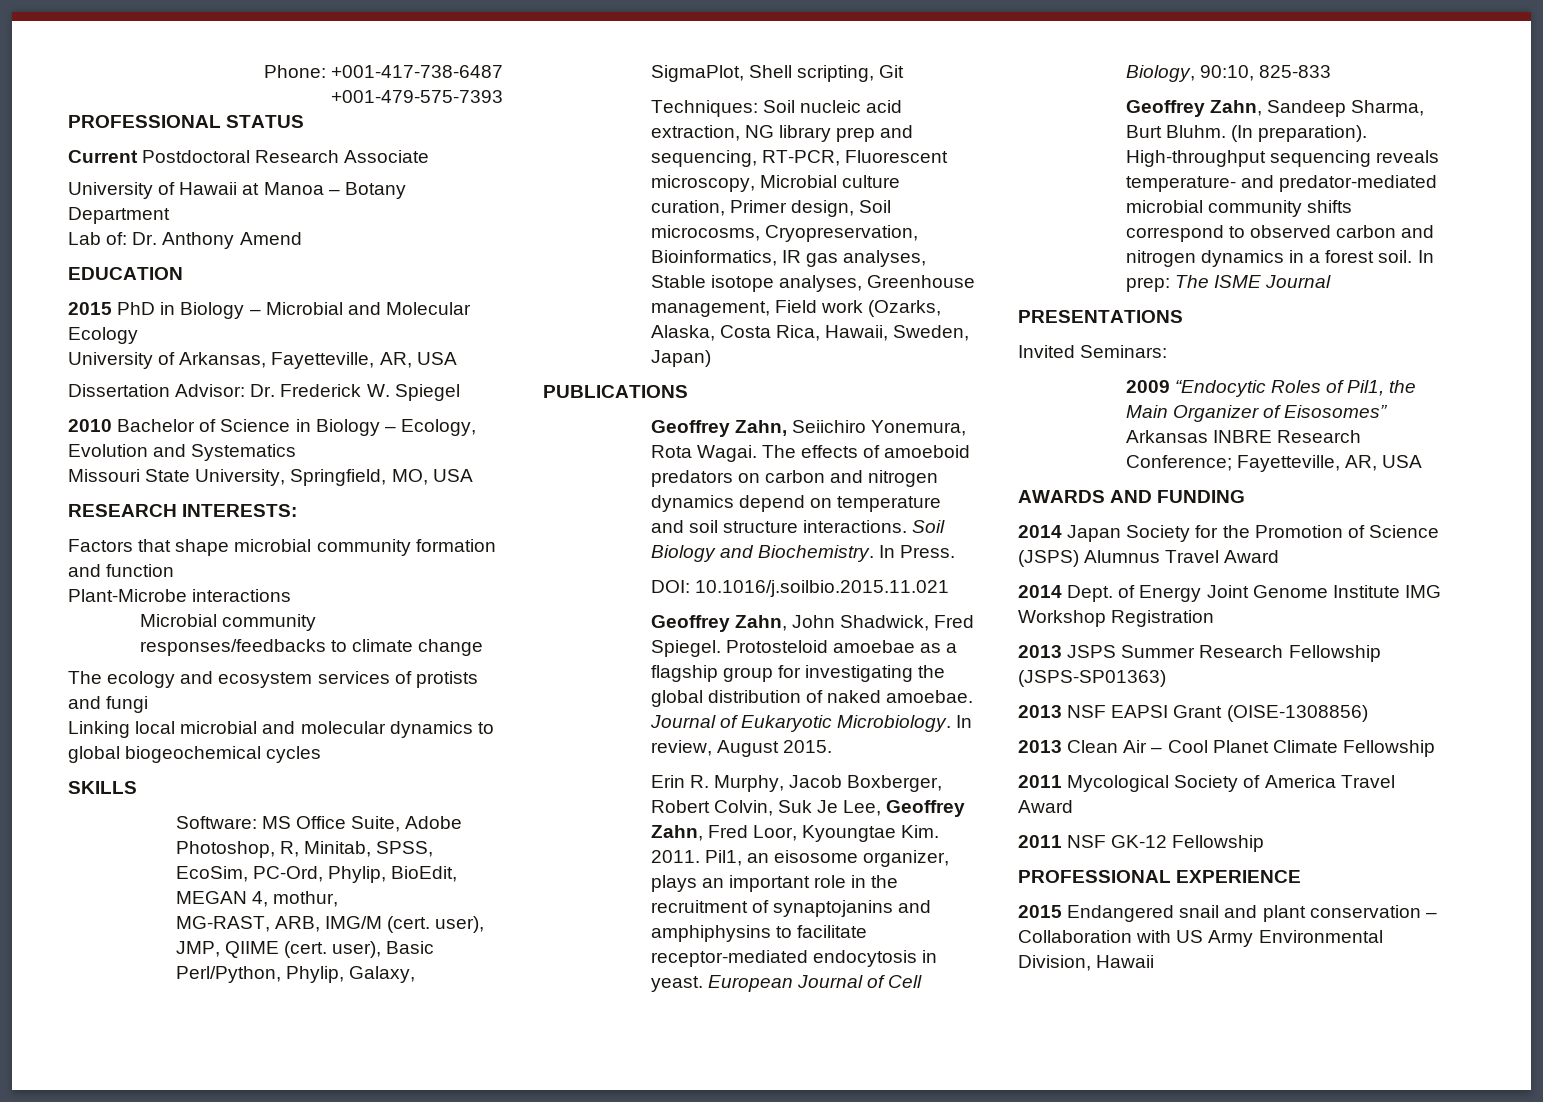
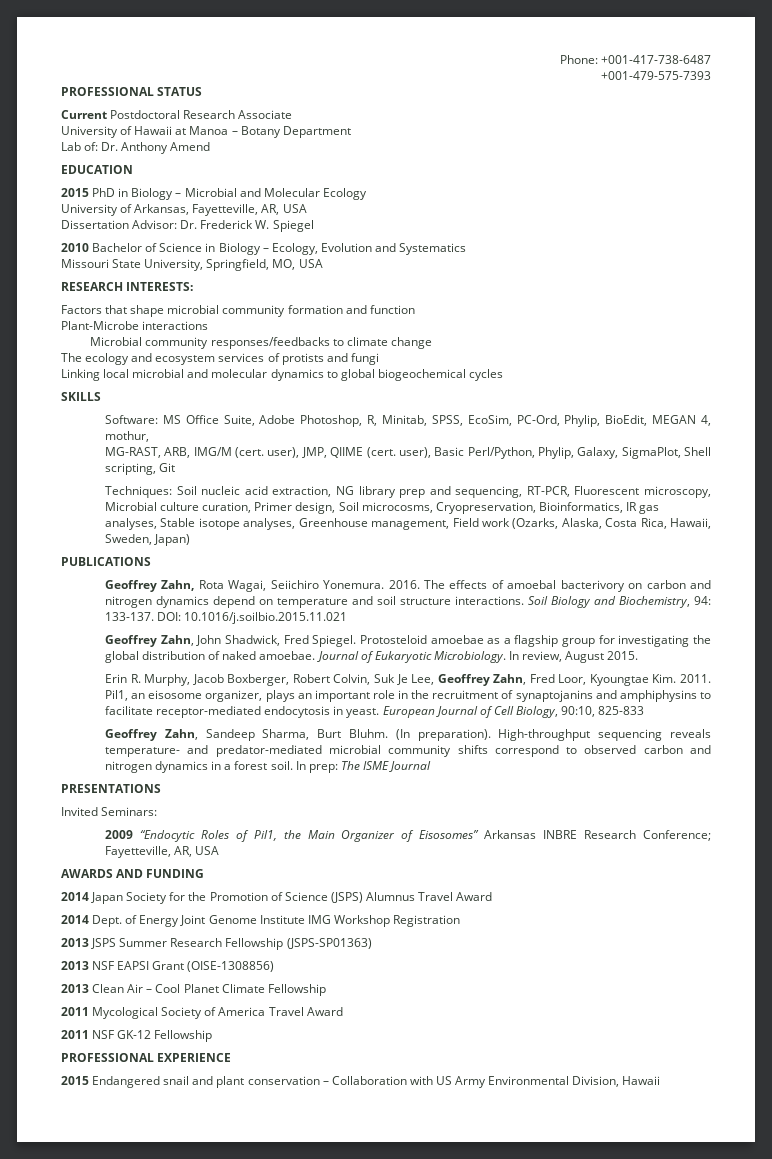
- Geoffrey Zahn, Seiichiro Yonemura, Rota Wagai.
+ Geoffrey Zahn, Rota Wagai, Seiichiro Yonemura. 2016.
- The effects of amoeboid predators on carbon and nitrogen dynamics depend on temperature and soil structure interactions.
+ The effects of amoebal bacterivory on carbon and nitrogen dynamics depend on temperature and soil structure interactions.
- Soil Biology and Biochemistry. In Press.
- DOI: 10.1016/j.soilbio.2015.11.021
+ Soil Biology and Biochemistry, 94: 133-137. DOI: 10.1016/j.soilbio.2015.11.021

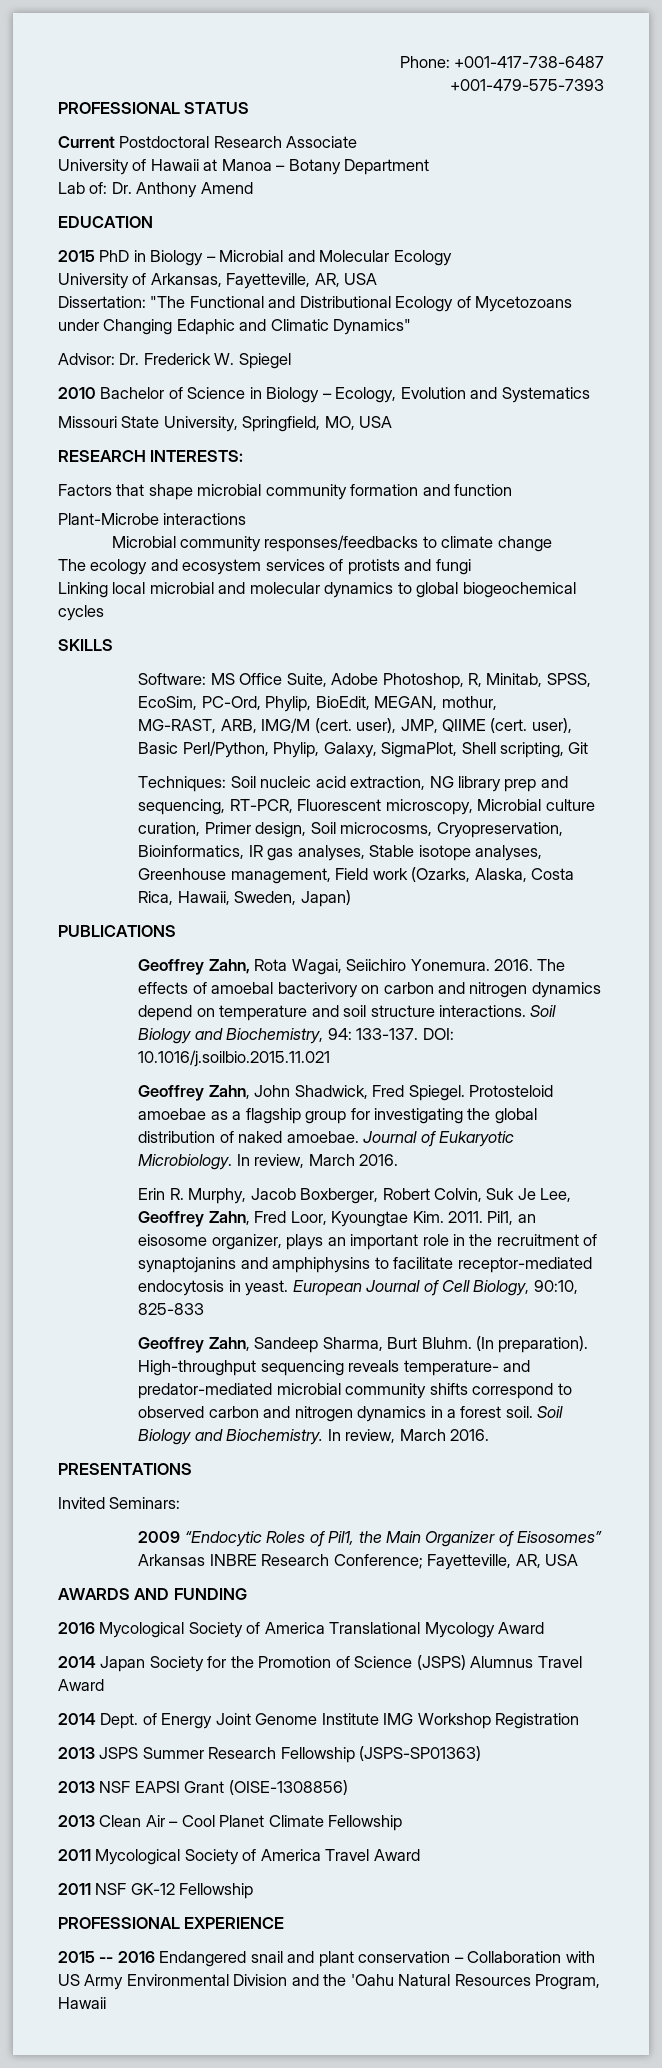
- Dissertation Advisor: Dr. Frederick W. Spiegel
+ Dissertation: "The Functional and Distributional Ecology of Mycetozoans under Changing Edaphic and Climatic Dynamics"
+ Advisor: Dr. Frederick W. Spiegel
- Software: MS Office Suite, Adobe Photoshop, R, Minitab, SPSS, EcoSim, PC-Ord, Phylip, BioEdit, MEGAN 4, mothur,
+ Software: MS Office Suite, Adobe Photoshop, R, Minitab, SPSS, EcoSim, PC-Ord, Phylip, BioEdit, MEGAN, mothur,
- Journal of Eukaryotic Microbiology. In review, August 2015.
+ Journal of Eukaryotic Microbiology. In review, March 2016.
- In prep: The ISME Journal
+ Soil Biology and Biochemistry. In review, March 2016.
+ 2016 Mycological Society of America Translational Mycology Award
- 2015 Endangered snail and plant conservation – Collaboration with US Army Environmental Division, Hawaii
+ 2015 -- 2016 Endangered snail and plant conservation – Collaboration with US Army Environmental Division and the 'Oahu Natural Resources Program, Hawaii

